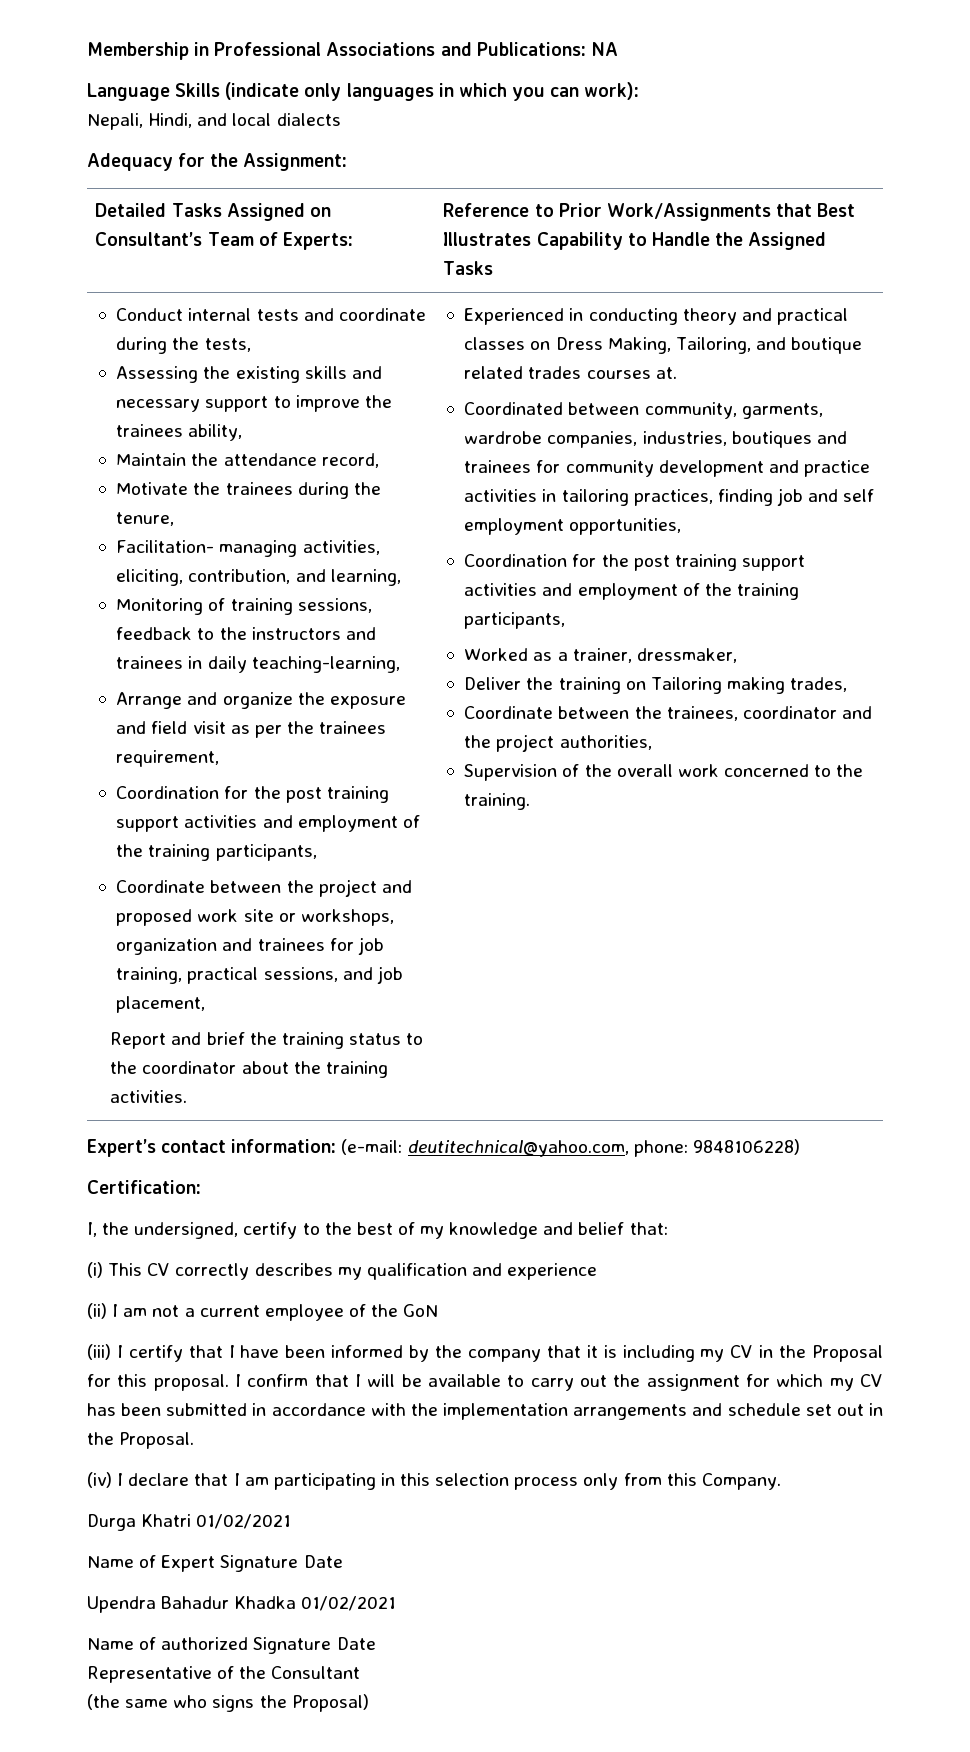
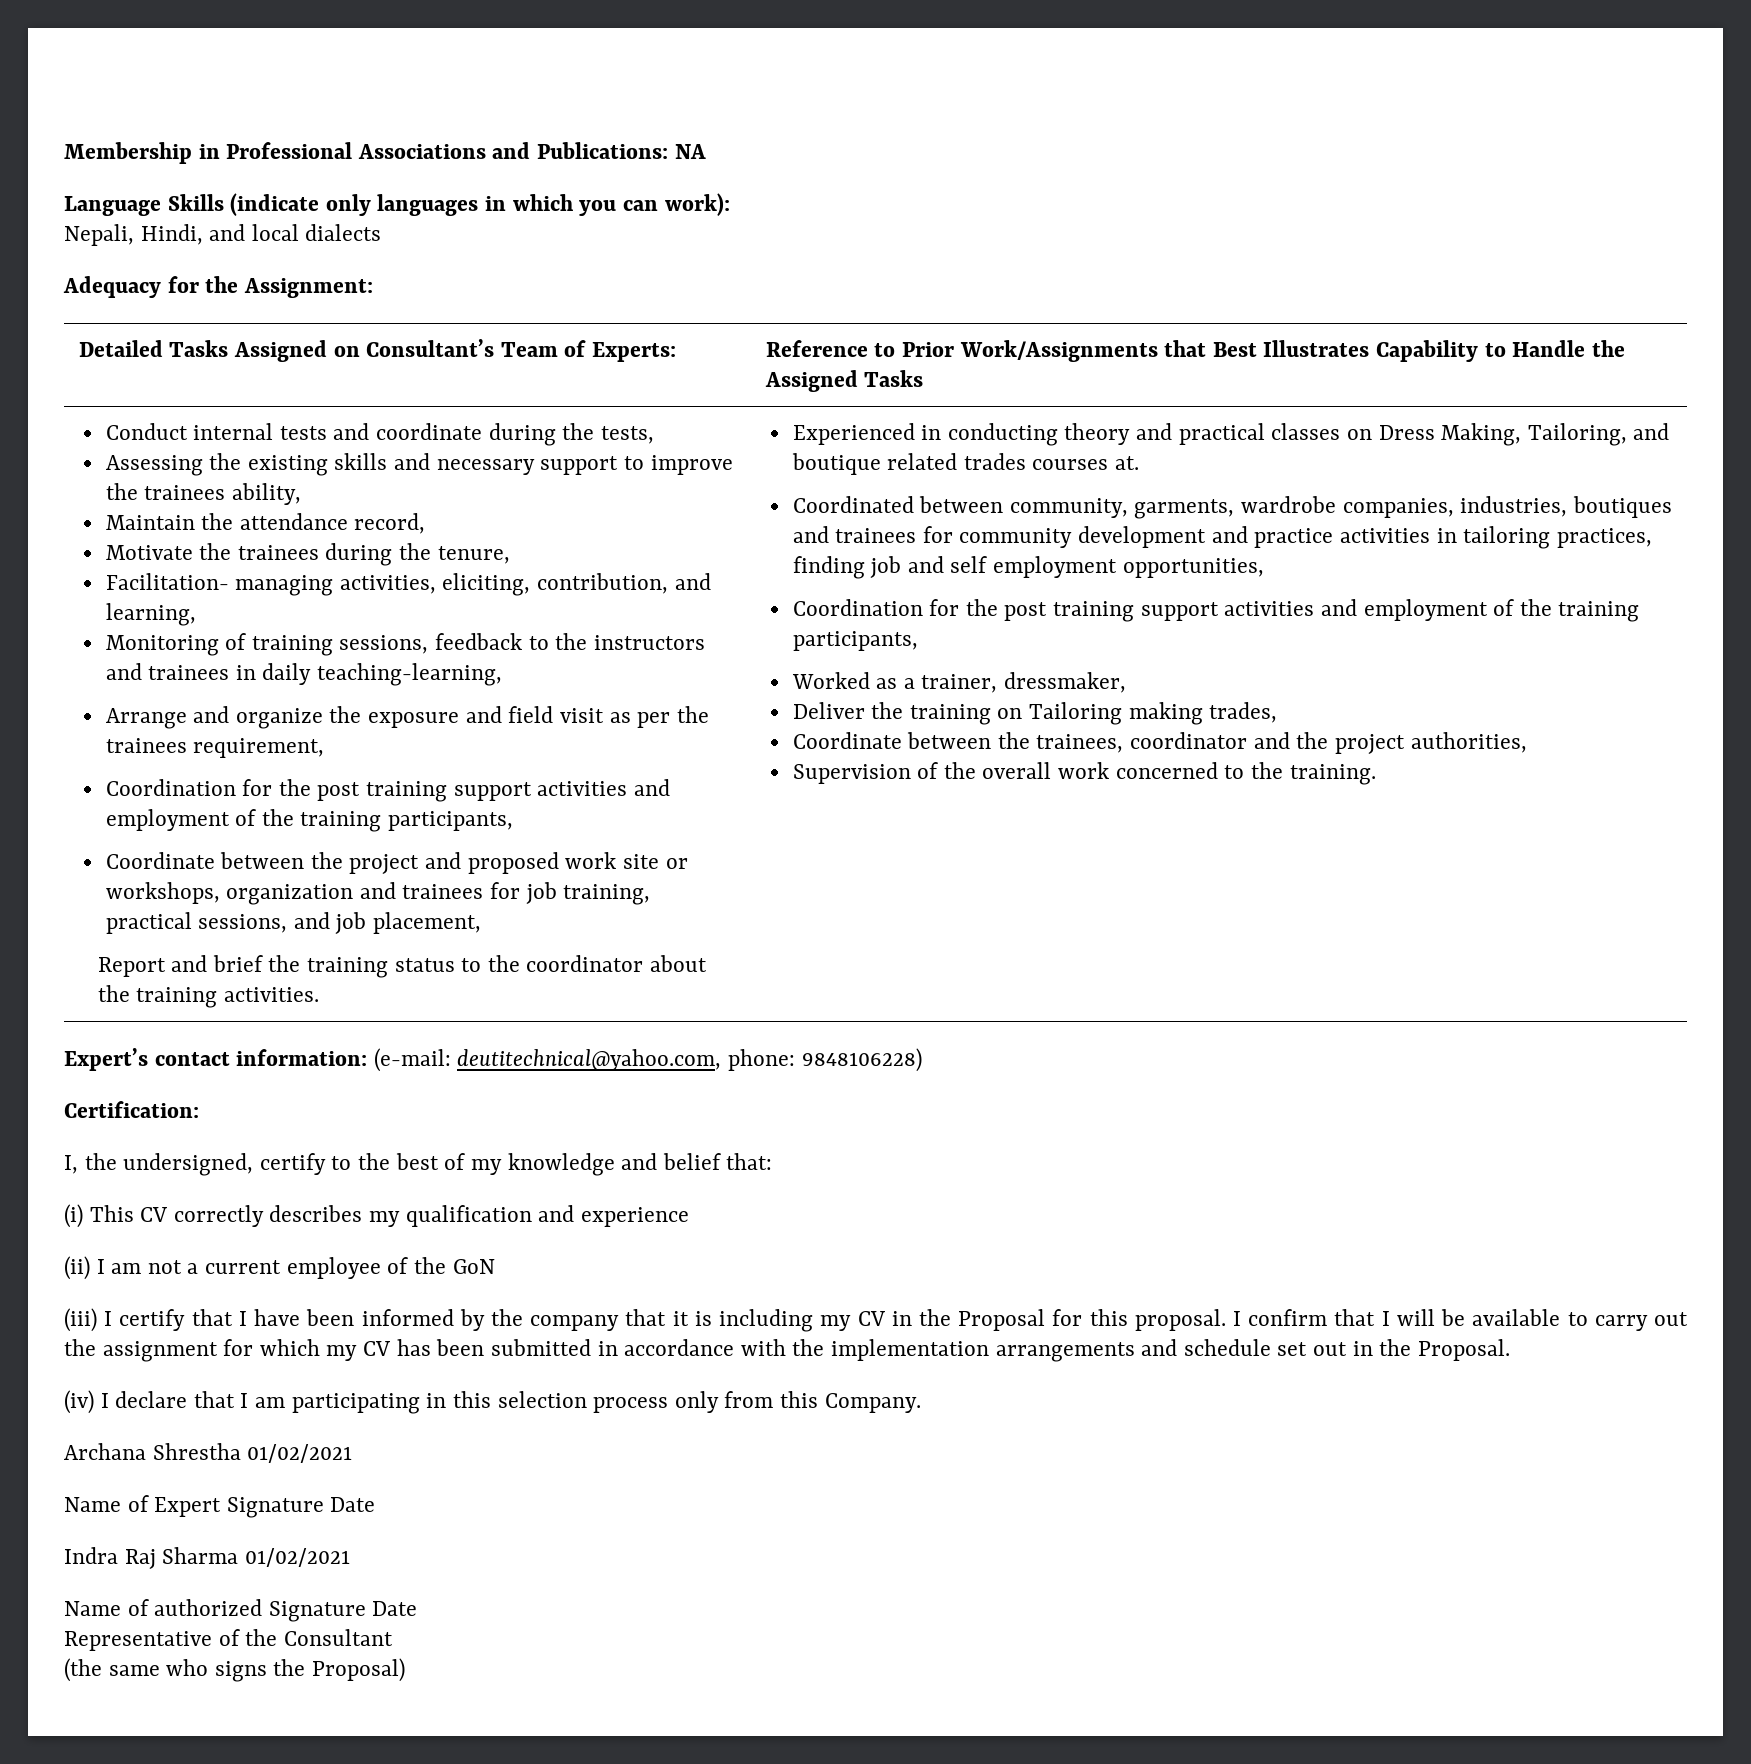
- Durga Khatri 01/02/2021
+ Archana Shrestha 01/02/2021
- Upendra Bahadur Khadka 01/02/2021
+ Indra Raj Sharma 01/02/2021

